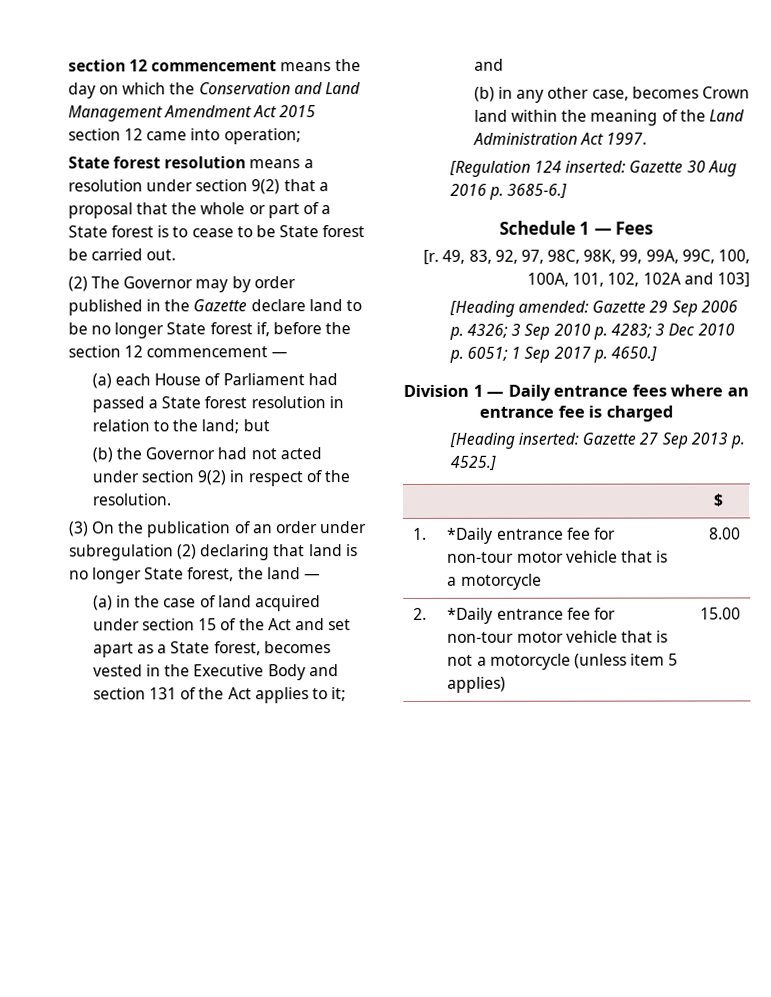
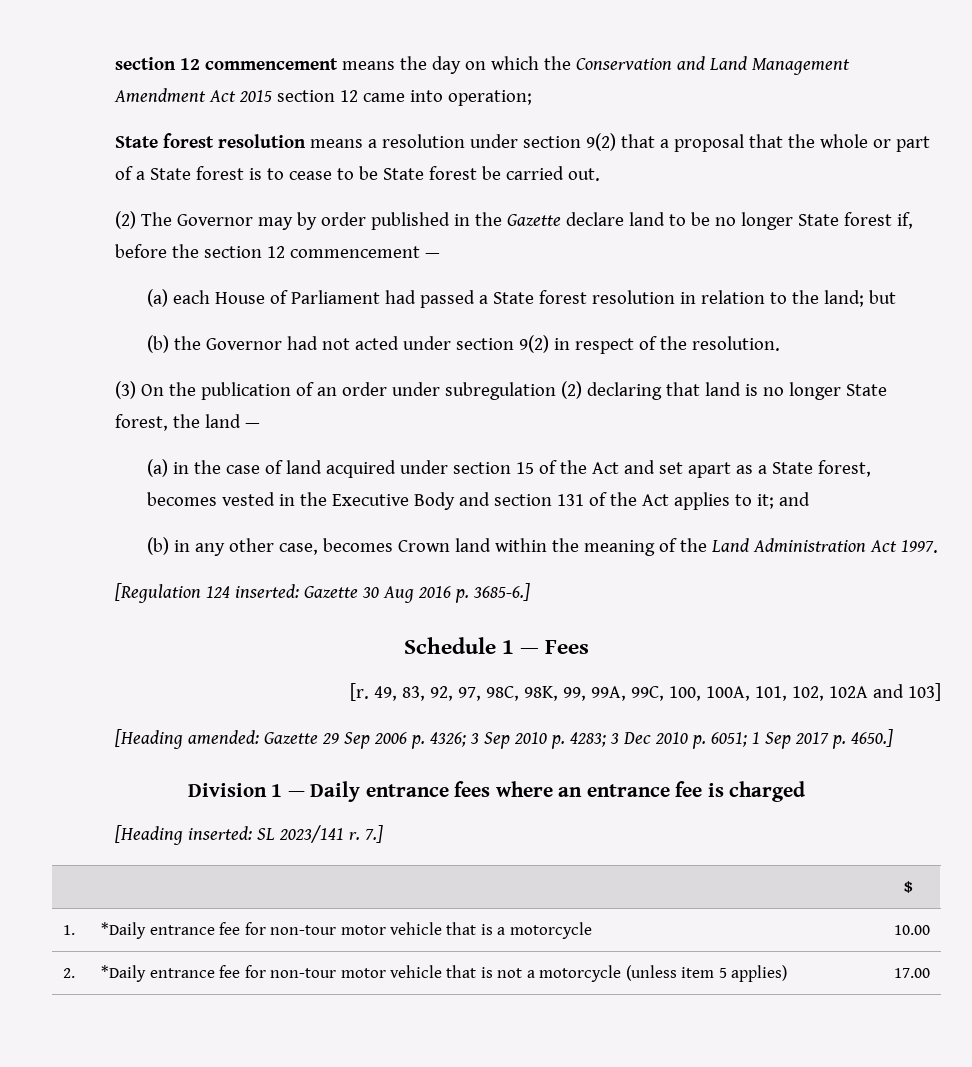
- [Heading inserted: Gazette 27 Sep 2013 p. 4525.]
+ [Heading inserted: SL 2023/141 r. 7.]
- 1. | *Daily entrance fee for non-tour motor vehicle that is a motorcycle | 8.00
+ 1. | *Daily entrance fee for non-tour motor vehicle that is a motorcycle | 10.00
- 2. | *Daily entrance fee for non-tour motor vehicle that is not a motorcycle (unless item 5 applies) | 15.00
+ 2. | *Daily entrance fee for non-tour motor vehicle that is not a motorcycle (unless item 5 applies) | 17.00

